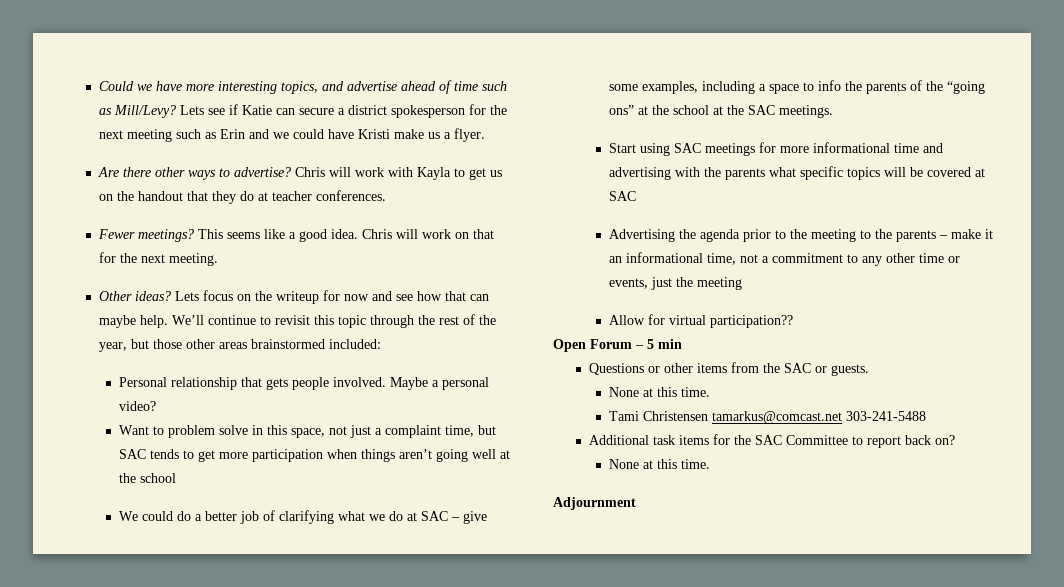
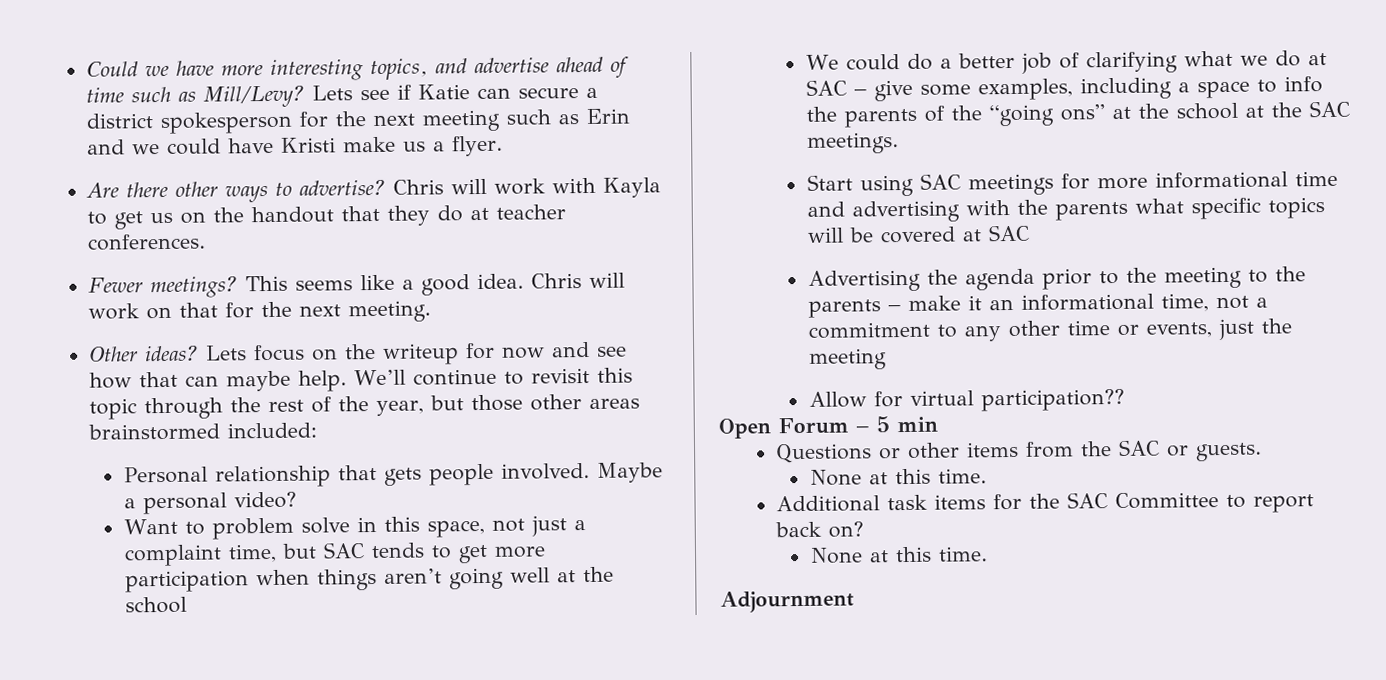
- Tami Christensen tamarkus@comcast.net 303-241-5488

